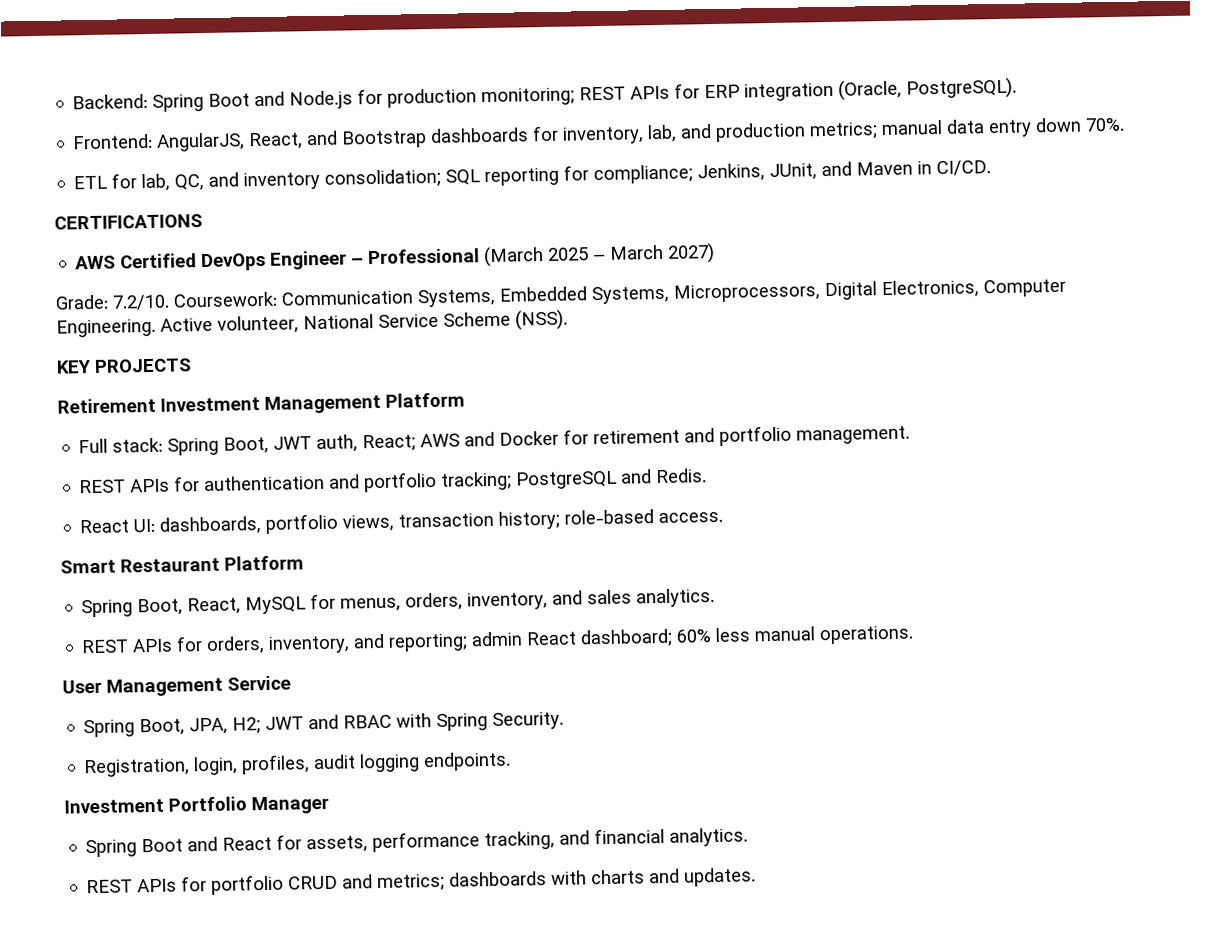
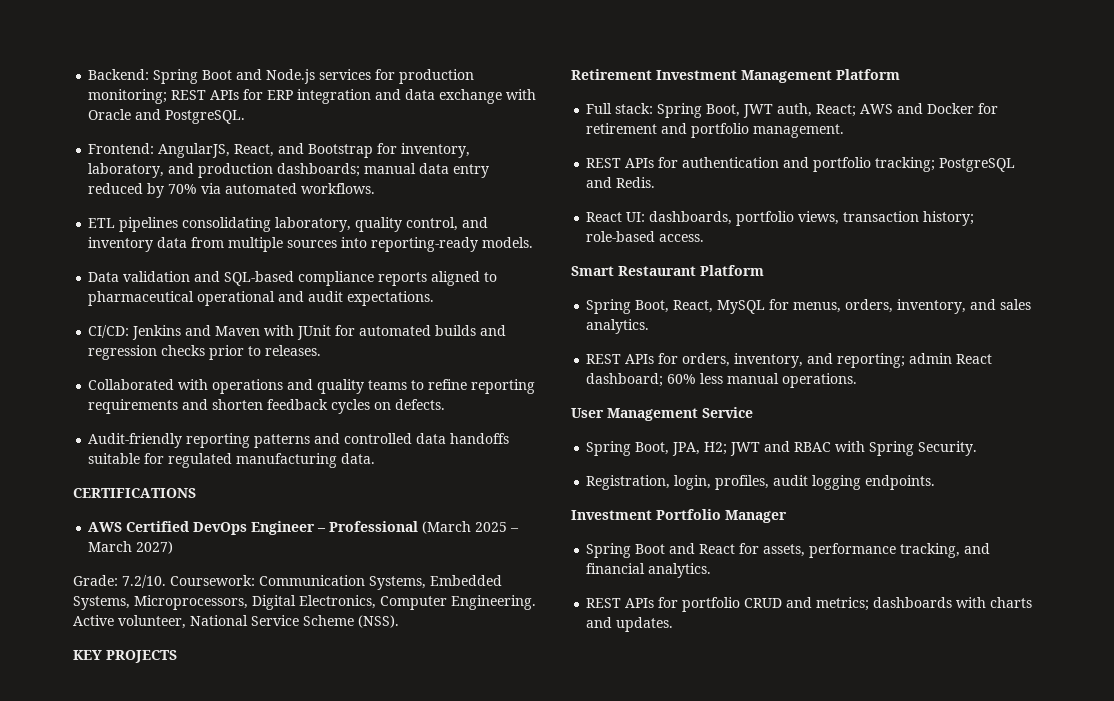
- Backend: Spring Boot and Node.js for production monitoring; REST APIs for ERP integration (Oracle, PostgreSQL).
+ Backend: Spring Boot and Node.js services for production monitoring; REST APIs for ERP integration and data exchange with Oracle and PostgreSQL.
- Frontend: AngularJS, React, and Bootstrap dashboards for inventory, lab, and production metrics; manual data entry down 70%.
- ETL for lab, QC, and inventory consolidation; SQL reporting for compliance; Jenkins, JUnit, and Maven in CI/CD.
+ Frontend: AngularJS, React, and Bootstrap for inventory, laboratory, and production dashboards; manual data entry reduced by 70% via automated workflows.
+ ETL pipelines consolidating laboratory, quality control, and inventory data from multiple sources into reporting-ready models.
+ Data validation and SQL-based compliance reports aligned to pharmaceutical operational and audit expectations.
+ CI/CD: Jenkins and Maven with JUnit for automated builds and regression checks prior to releases.
+ Collaborated with operations and quality teams to refine reporting requirements and shorten feedback cycles on defects.
+ Audit-friendly reporting patterns and controlled data handoffs suitable for regulated manufacturing data.

